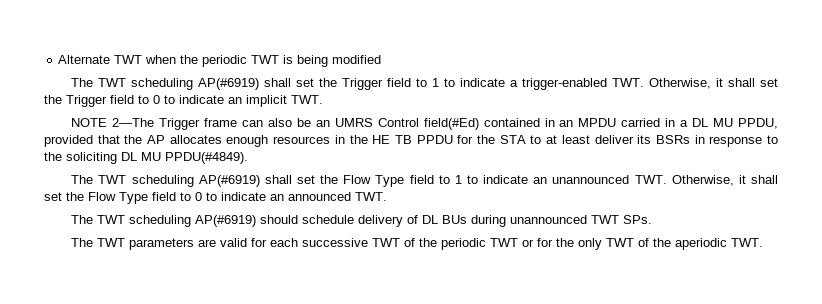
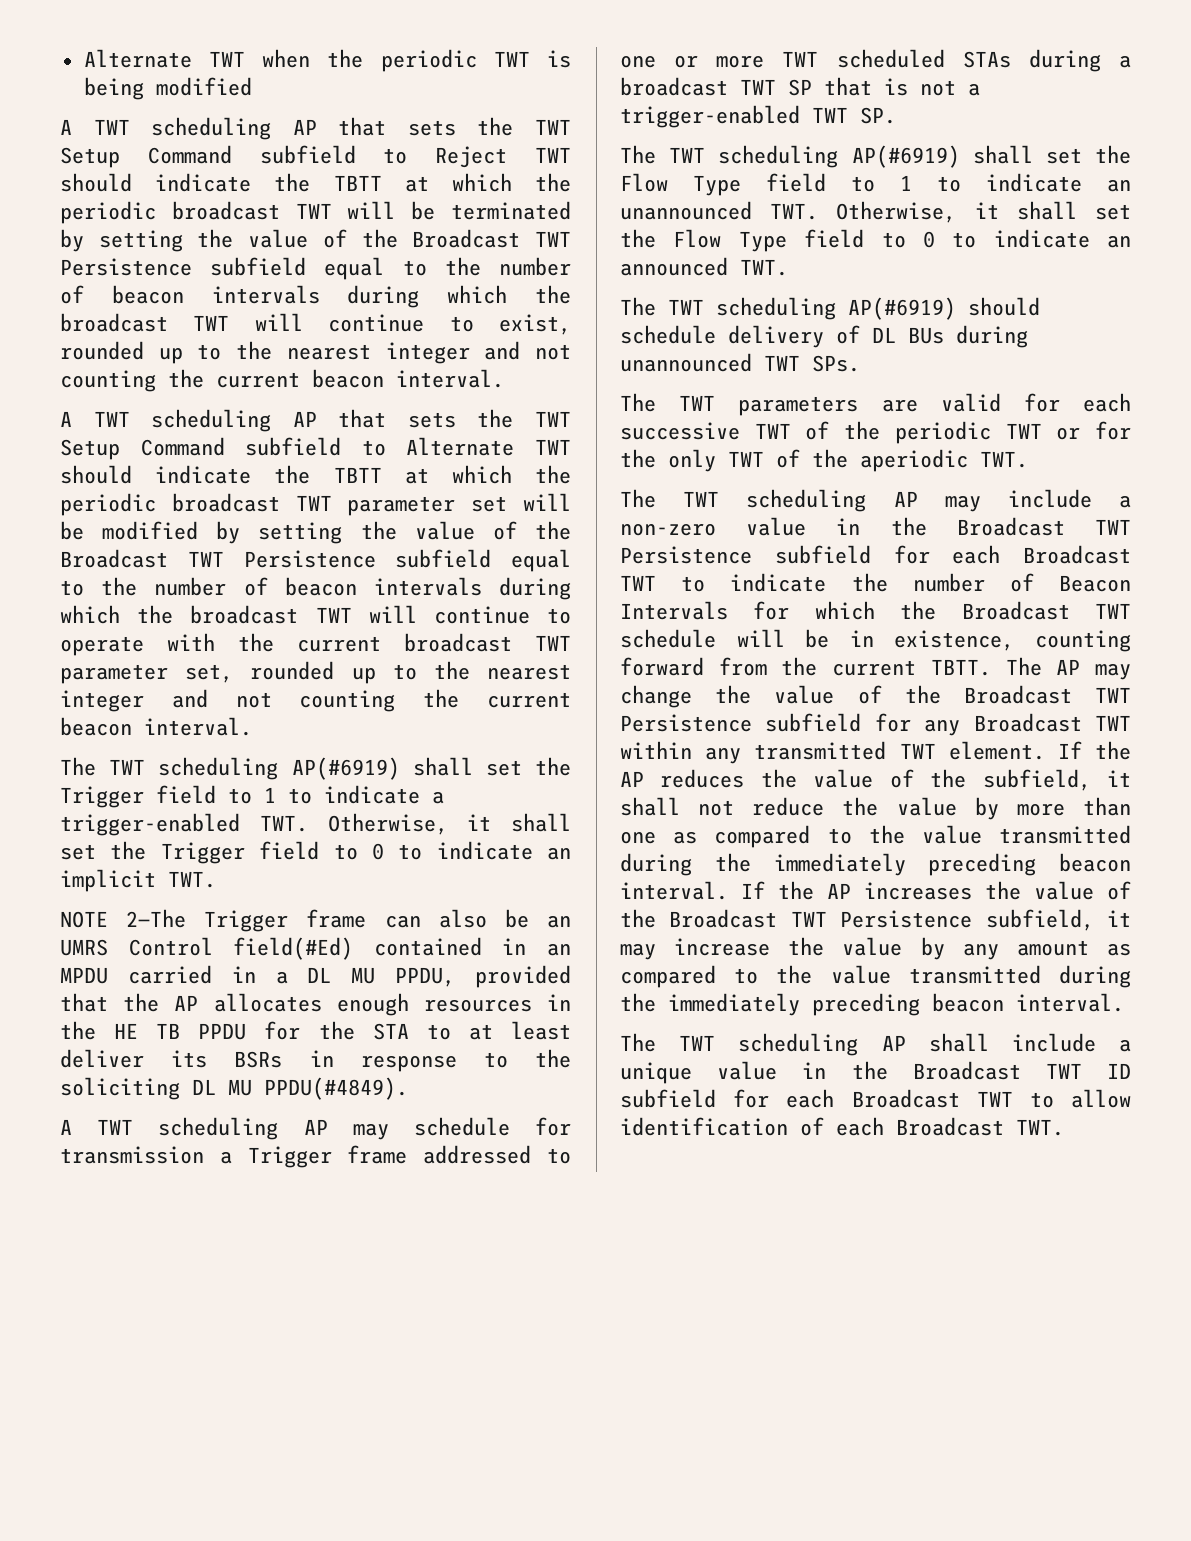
+ A TWT scheduling AP that sets the TWT Setup Command subfield to Reject TWT should indicate the TBTT at which the periodic broadcast TWT will be terminated by setting the value of the Broadcast TWT Persistence subfield equal to the number of beacon intervals during which the broadcast TWT will continue to exist, rounded up to the nearest integer and not counting the current beacon interval.
+ A TWT scheduling AP that sets the TWT Setup Command subfield to Alternate TWT should indicate the TBTT at which the periodic broadcast TWT parameter set will be modified by setting the value of the Broadcast TWT Persistence subfield equal to the number of beacon intervals during which the broadcast TWT will continue to operate with the current broadcast TWT parameter set, rounded up to the nearest integer and not counting the current beacon interval.
+ A TWT scheduling AP may schedule for transmission a Trigger frame addressed to one or more TWT scheduled STAs during a broadcast TWT SP that is not a trigger-enabled TWT SP.
+ The TWT scheduling AP may include a non-zero value in the Broadcast TWT Persistence subfield for each Broadcast TWT to indicate the number of Beacon Intervals for which the Broadcast TWT schedule will be in existence, counting forward from the current TBTT. The AP may change the value of the Broadcast TWT Persistence subfield for any Broadcast TWT within any transmitted TWT element. If the AP reduces the value of the subfield, it shall not reduce the value by more than one as compared to the value transmitted during the immediately preceding beacon interval. If the AP increases the value of the Broadcast TWT Persistence subfield, it may increase the value by any amount as compared to the value transmitted during the immediately preceding beacon interval.
+ The TWT scheduling AP shall include a unique value in the Broadcast TWT ID subfield for each Broadcast TWT to allow identification of each Broadcast TWT.

